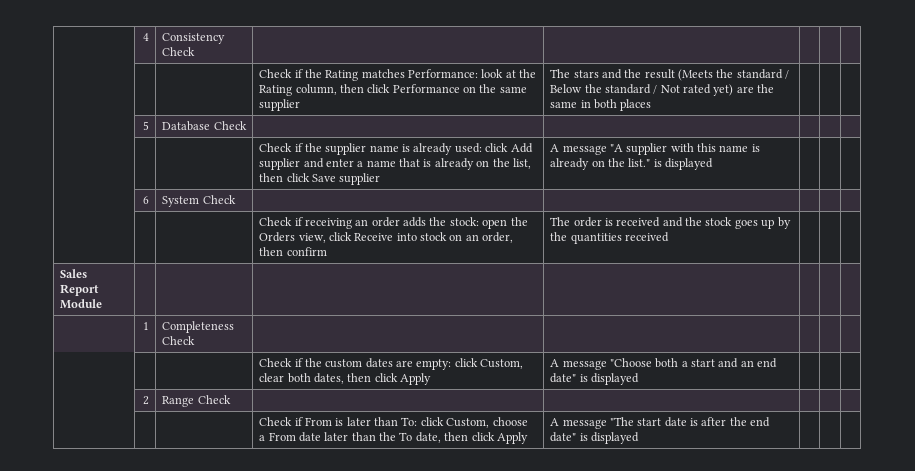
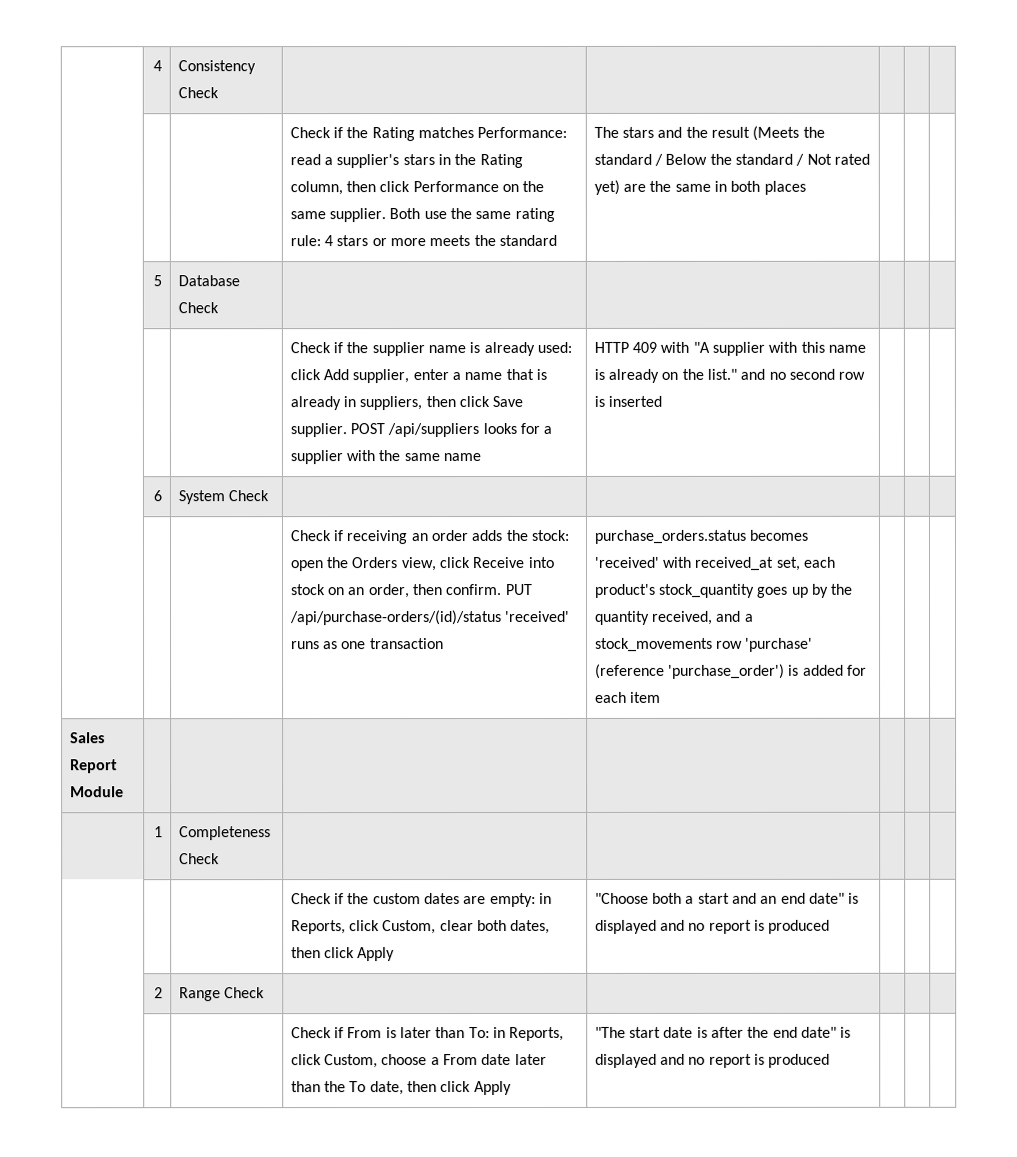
- Check if the Rating matches Performance: look at the Rating column, then click Performance on the same supplier
+ Check if the Rating matches Performance: read a supplier's stars in the Rating column, then click Performance on the same supplier. Both use the same rating rule: 4 stars or more meets the standard
- Check if the supplier name is already used: click Add supplier and enter a name that is already on the list, then click Save supplier | A message "A supplier with this name is already on the list." is displayed
+ Check if the supplier name is already used: click Add supplier, enter a name that is already in suppliers, then click Save supplier. POST /api/suppliers looks for a supplier with the same name | HTTP 409 with "A supplier with this name is already on the list." and no second row is inserted
- Check if receiving an order adds the stock: open the Orders view, click Receive into stock on an order, then confirm | The order is received and the stock goes up by the quantities received
+ Check if receiving an order adds the stock: open the Orders view, click Receive into stock on an order, then confirm. PUT /api/purchase-orders/(id)/status 'received' runs as one transaction | purchase_orders.status becomes 'received' with received_at set, each product's stock_quantity goes up by the quantity received, and a stock_movements row 'purchase' (reference 'purchase_order') is added for each item
- | | | Check if the custom dates are empty: click Custom, clear both dates, then click Apply | A message "Choose both a start and an end date" is displayed | | |
+ | | | Check if the custom dates are empty: in Reports, click Custom, clear both dates, then click Apply | "Choose both a start and an end date" is displayed and no report is produced | | |
- | | | Check if From is later than To: click Custom, choose a From date later than the To date, then click Apply | A message "The start date is after the end date" is displayed | | |
+ | | | Check if From is later than To: in Reports, click Custom, choose a From date later than the To date, then click Apply | "The start date is after the end date" is displayed and no report is produced | | |

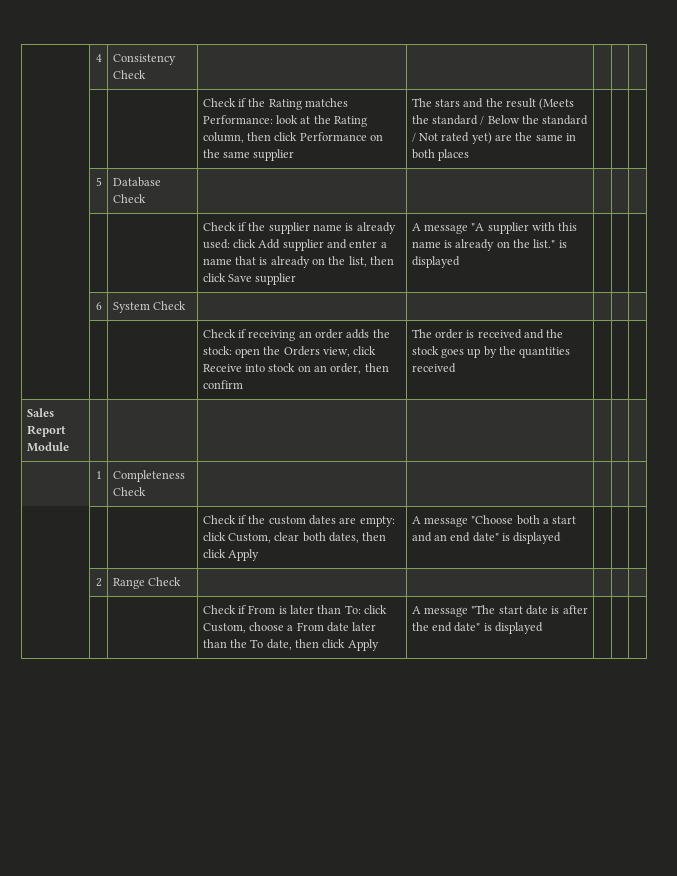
- Check if the Rating matches Performance: read a supplier's stars in the Rating column, then click Performance on the same supplier. Both use the same rating rule: 4 stars or more meets the standard
+ Check if the Rating matches Performance: look at the Rating column, then click Performance on the same supplier
- Check if the supplier name is already used: click Add supplier, enter a name that is already in suppliers, then click Save supplier. POST /api/suppliers looks for a supplier with the same name | HTTP 409 with "A supplier with this name is already on the list." and no second row is inserted
+ Check if the supplier name is already used: click Add supplier and enter a name that is already on the list, then click Save supplier | A message "A supplier with this name is already on the list." is displayed
- Check if receiving an order adds the stock: open the Orders view, click Receive into stock on an order, then confirm. PUT /api/purchase-orders/(id)/status 'received' runs as one transaction | purchase_orders.status becomes 'received' with received_at set, each product's stock_quantity goes up by the quantity received, and a stock_movements row 'purchase' (reference 'purchase_order') is added for each item
+ Check if receiving an order adds the stock: open the Orders view, click Receive into stock on an order, then confirm | The order is received and the stock goes up by the quantities received
- | | | Check if the custom dates are empty: in Reports, click Custom, clear both dates, then click Apply | "Choose both a start and an end date" is displayed and no report is produced | | |
+ | | | Check if the custom dates are empty: click Custom, clear both dates, then click Apply | A message "Choose both a start and an end date" is displayed | | |
- | | | Check if From is later than To: in Reports, click Custom, choose a From date later than the To date, then click Apply | "The start date is after the end date" is displayed and no report is produced | | |
+ | | | Check if From is later than To: click Custom, choose a From date later than the To date, then click Apply | A message "The start date is after the end date" is displayed | | |

